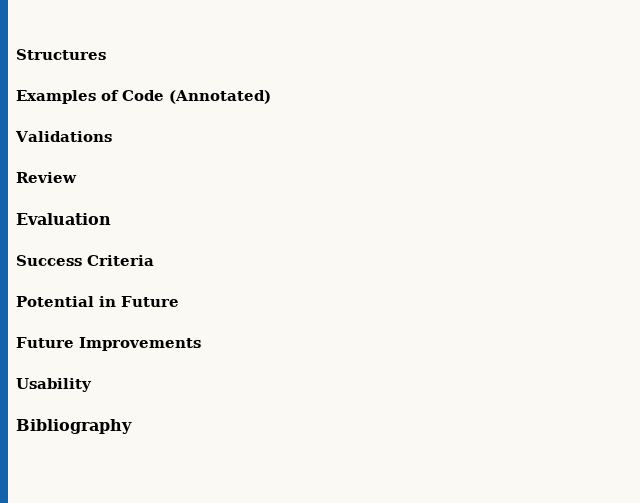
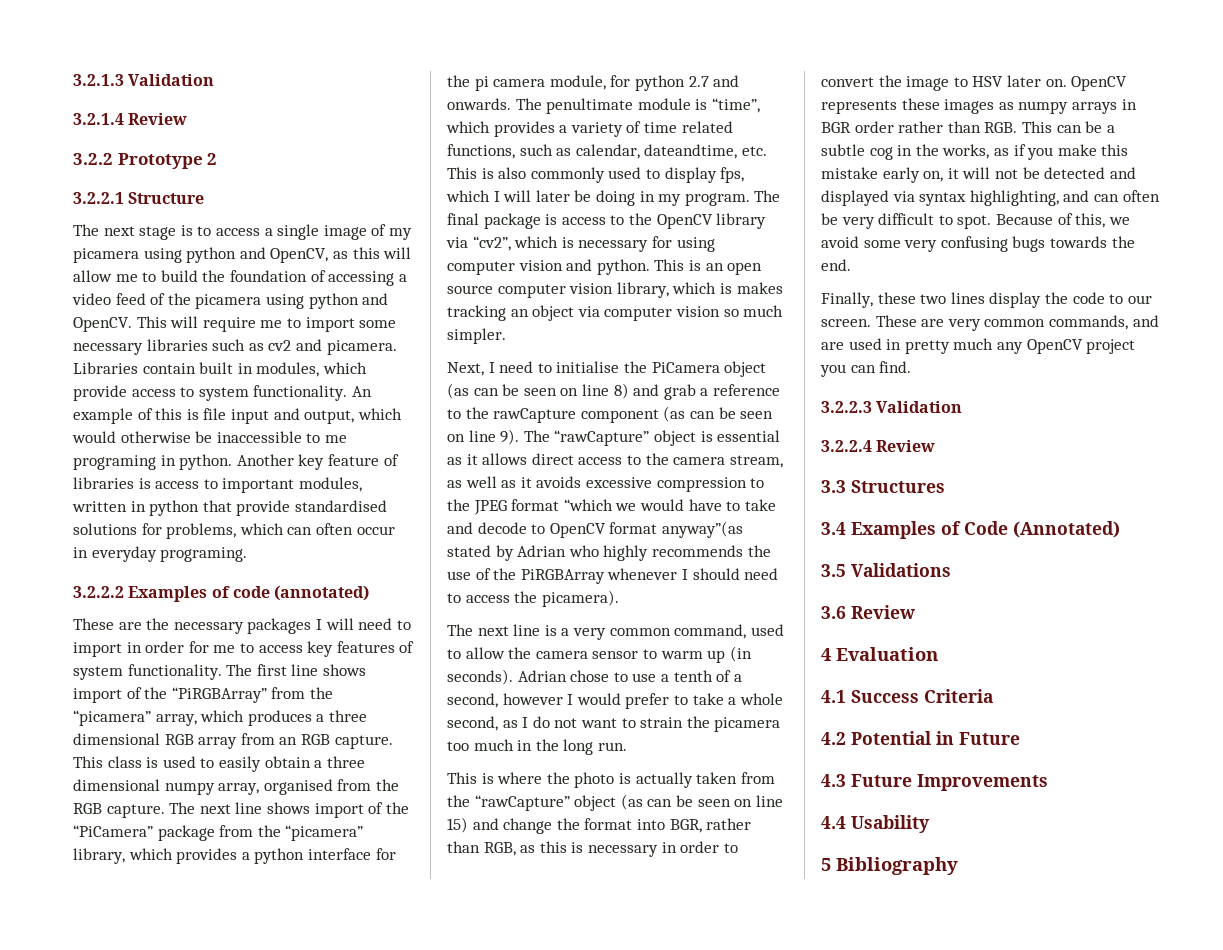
- Structures
+ 3.2.1.3 Validation
+ 3.2.1.4 Review
+ 3.2.2 Prototype 2
+ 3.2.2.1 Structure
+ The next stage is to access a single image of my picamera using python and OpenCV, as this will allow me to build the foundation of accessing a video feed of the picamera using python and OpenCV. This will require me to import some necessary libraries such as cv2 and picamera. Libraries contain built in modules, which provide access to system functionality. An example of this is file input and output, which would otherwise be inaccessible to me programing in python. Another key feature of libraries is access to important modules, written in python that provide standardised solutions for problems, which can often occur in everyday programing.
+ 3.2.2.2 Examples of code (annotated)
+ These are the necessary packages I will need to import in order for me to access key features of system functionality. The first line shows import of the “PiRGBArray” from the “picamera” array, which produces a three dimensional RGB array from an RGB capture. This class is used to easily obtain a three dimensional numpy array, organised from the RGB capture. The next line shows import of the “PiCamera” package from the “picamera” library, which provides a python interface for the pi camera module, for python 2.7 and onwards. The penultimate module is “time”, which provides a variety of time related functions, such as calendar, dateandtime, etc. This is also commonly used to display fps, which I will later be doing in my program. The final package is access to the OpenCV library via “cv2”, which is necessary for using computer vision and python. This is an open source computer vision library, which is makes tracking an object via computer vision so much simpler.
+ Next, I need to initialise the PiCamera object (as can be seen on line 8) and grab a reference to the rawCapture component (as can be seen on line 9). The “rawCapture” object is essential as it allows direct access to the camera stream, as well as it avoids excessive compression to the JPEG format “which we would have to take and decode to OpenCV format anyway”(as stated by Adrian who highly recommends the use of the PiRGBArray whenever I should need to access the picamera).
+ The next line is a very common command, used to allow the camera sensor to warm up (in seconds). Adrian chose to use a tenth of a second, however I would prefer to take a whole second, as I do not want to strain the picamera too much in the long run.
+ This is where the photo is actually taken from the “rawCapture” object (as can be seen on line 15) and change the format into BGR, rather than RGB, as this is necessary in order to convert the image to HSV later on. OpenCV represents these images as numpy arrays in BGR order rather than RGB. This can be a subtle cog in the works, as if you make this mistake early on, it will not be detected and displayed via syntax highlighting, and can often be very difficult to spot. Because of this, we avoid some very confusing bugs towards the end.
+ Finally, these two lines display the code to our screen. These are very common commands, and are used in pretty much any OpenCV project you can find.
+ 3.2.2.3 Validation
+ 3.2.2.4 Review
+ 3.3 Structures
- Examples of Code (Annotated)
+ 3.4 Examples of Code (Annotated)
- Validations
+ 3.5 Validations
- Review
- Evaluation
+ 3.6 Review
+ 4 Evaluation
- Success Criteria
+ 4.1 Success Criteria
- Potential in Future
+ 4.2 Potential in Future
- Future Improvements
+ 4.3 Future Improvements
- Usability
+ 4.4 Usability
- Bibliography
+ 5 Bibliography

